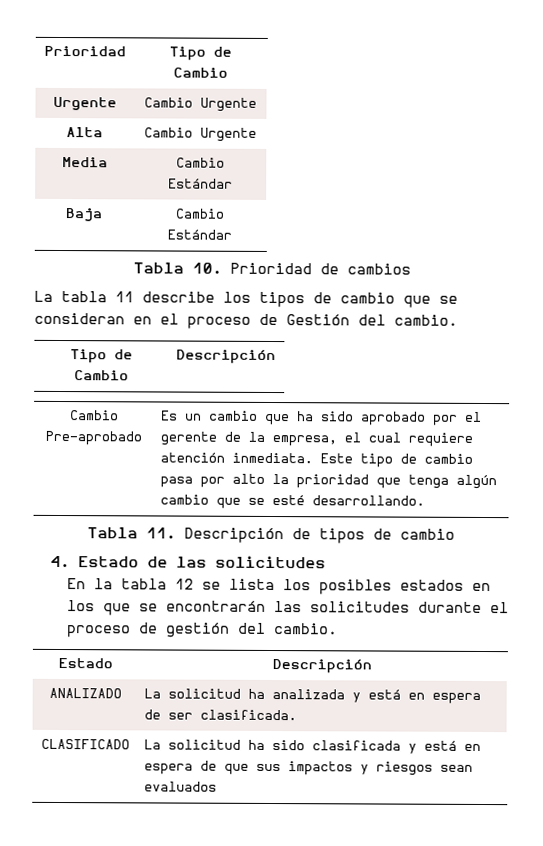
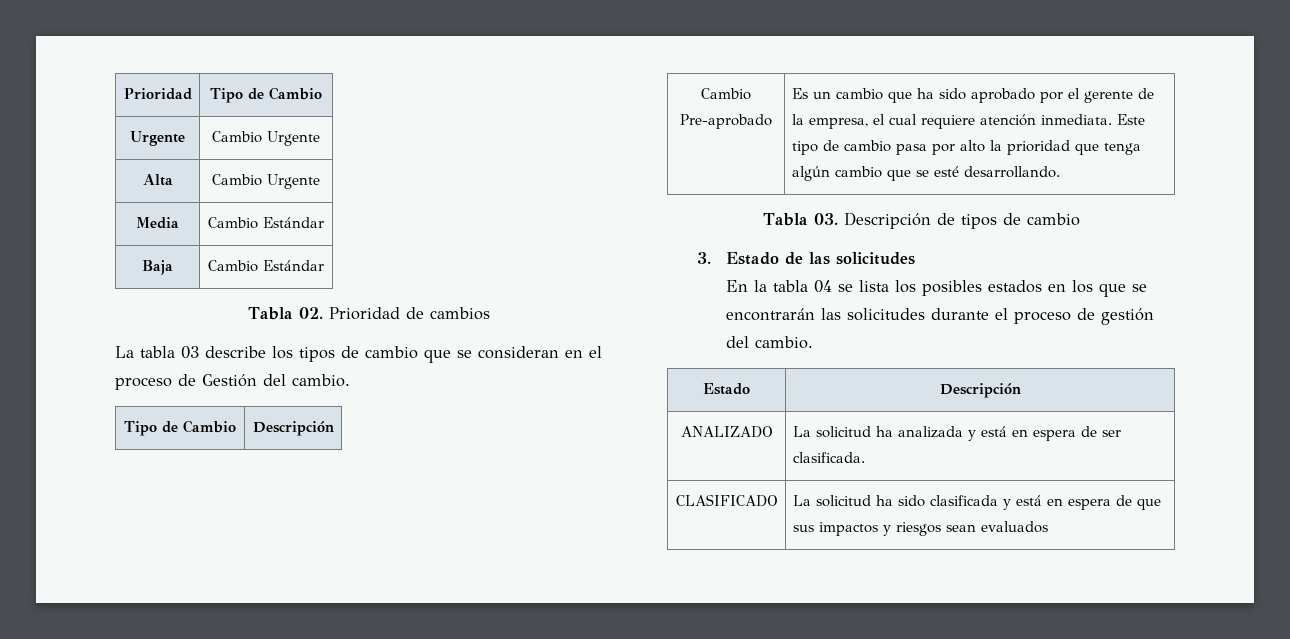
- Tabla 10. Prioridad de cambios
+ Tabla 02. Prioridad de cambios
- La tabla 11 describe los tipos de cambio que se consideran en el proceso de Gestión del cambio.
+ La tabla 03 describe los tipos de cambio que se consideran en el proceso de Gestión del cambio.
- Tabla 11. Descripción de tipos de cambio
+ Tabla 03. Descripción de tipos de cambio
- 4. Estado de las solicitudes
+ 3. Estado de las solicitudes
- En la tabla 12 se lista los posibles estados en los que se encontrarán las solicitudes durante el proceso de gestión del cambio.
+ En la tabla 04 se lista los posibles estados en los que se encontrarán las solicitudes durante el proceso de gestión del cambio.

